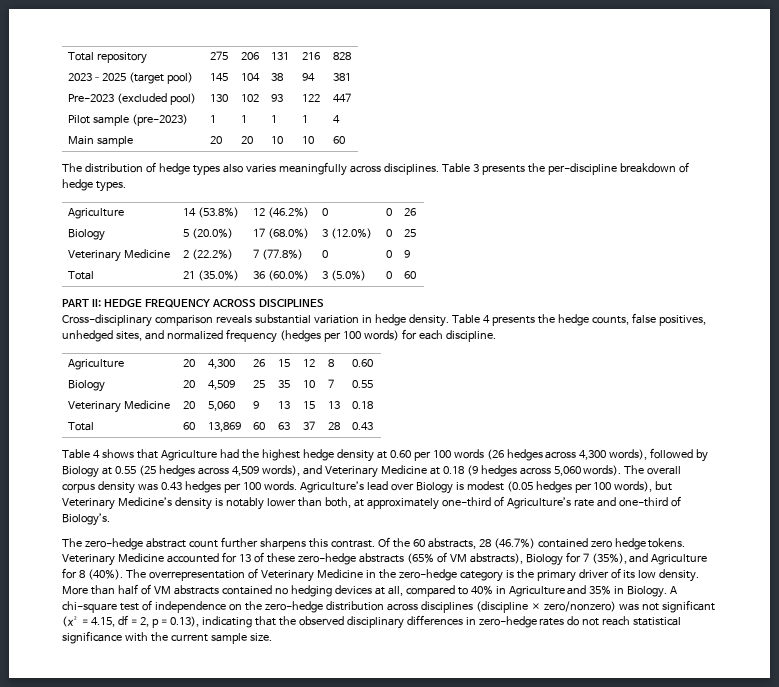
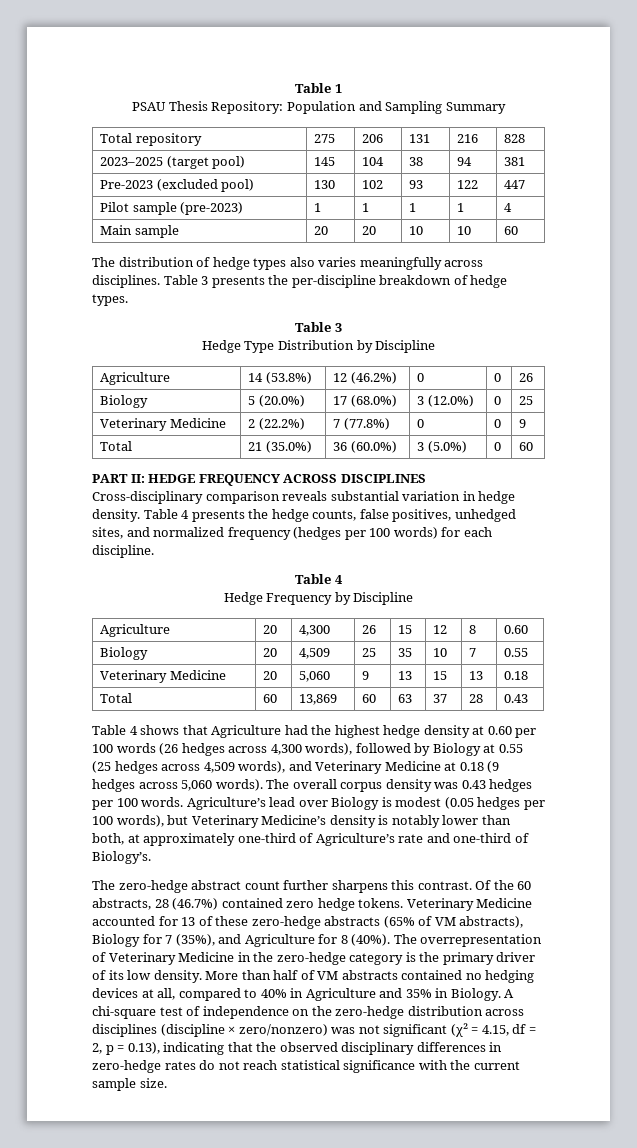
+ Table 1
+ PSAU Thesis Repository: Population and Sampling Summary
  Table 3 presents the per-discipline breakdown of hedge types.
+ Table 3
+ Hedge Type Distribution by Discipline
  Table 4 presents the hedge counts, false positives, unhedged sites, and normalized frequency (hedges per 100 words) for each discipline.
+ Table 4
+ Hedge Frequency by Discipline

